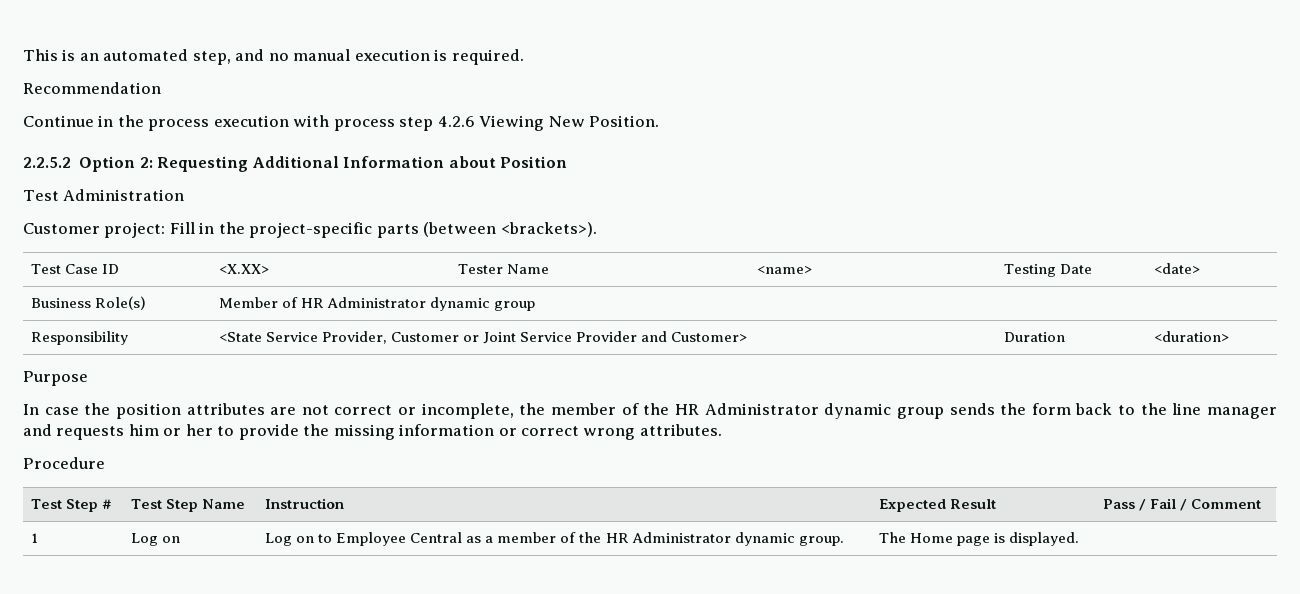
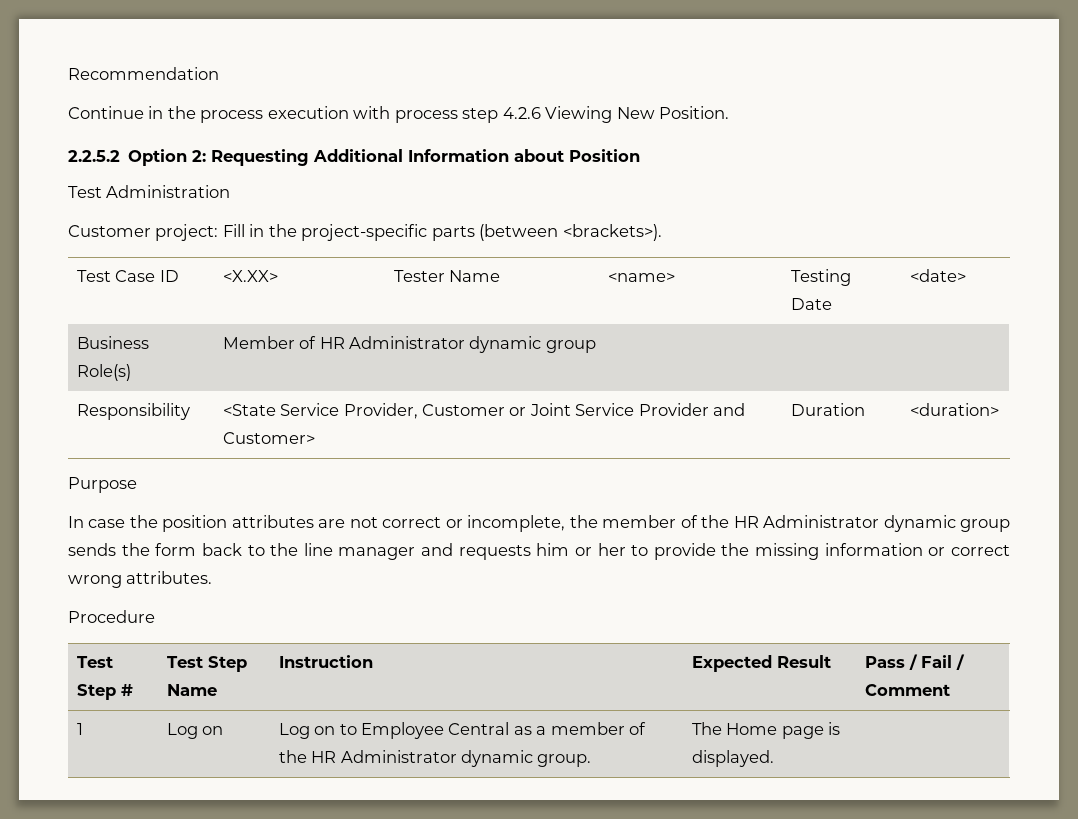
- This is an automated step, and no manual execution is required.

